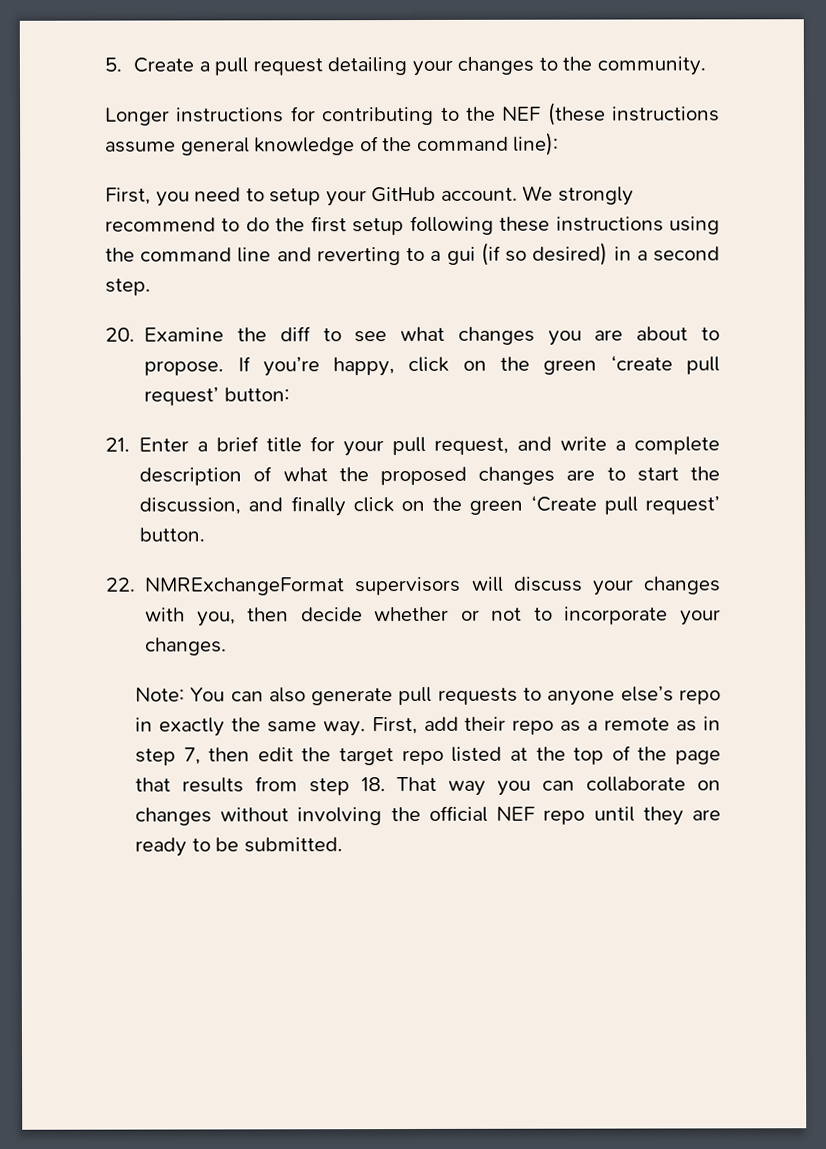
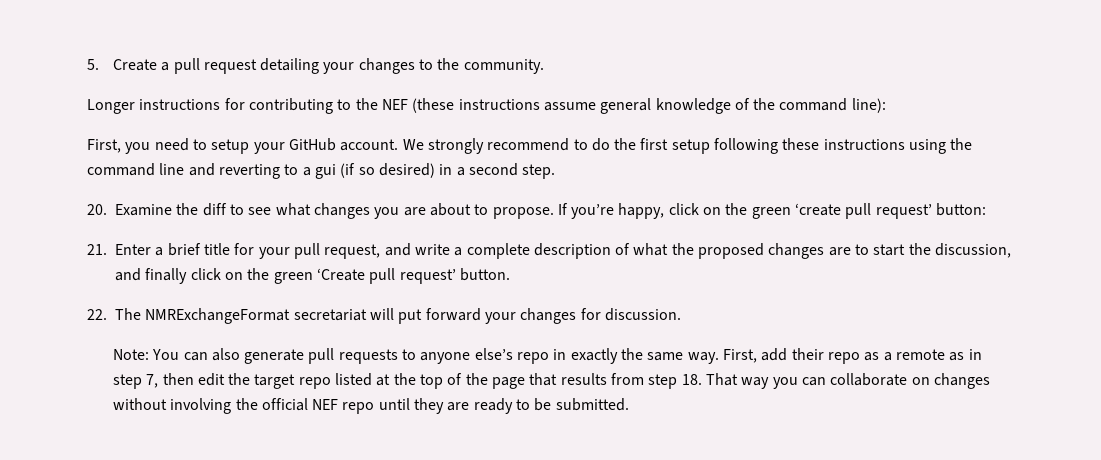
- 22. NMRExchangeFormat supervisors will discuss your changes with you, then decide whether or not to incorporate your changes.
+ 22. The NMRExchangeFormat secretariat will put forward your changes for discussion.

